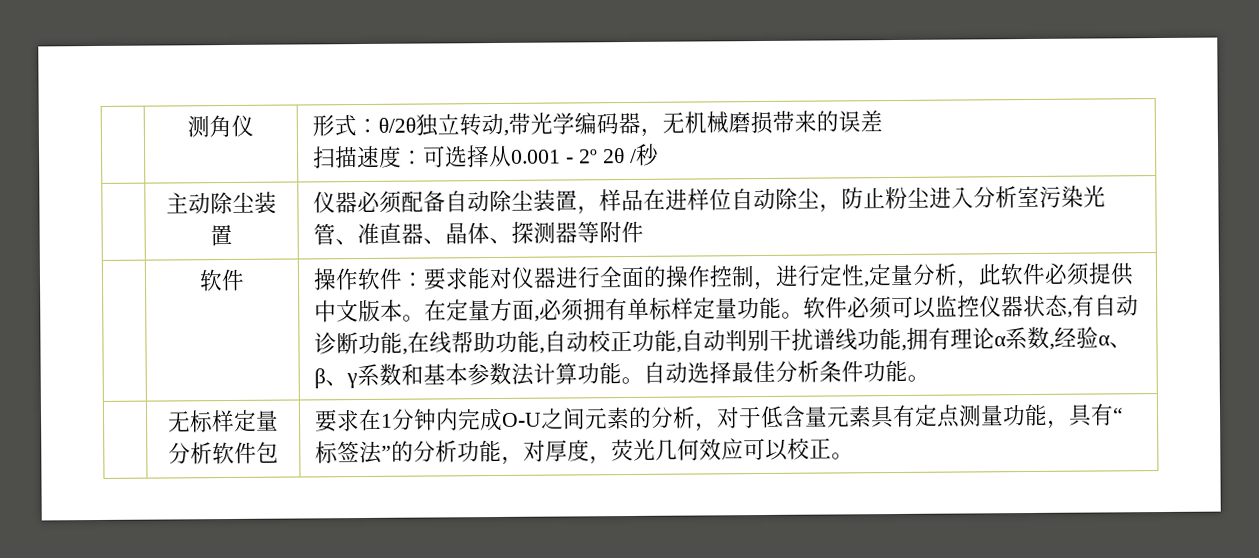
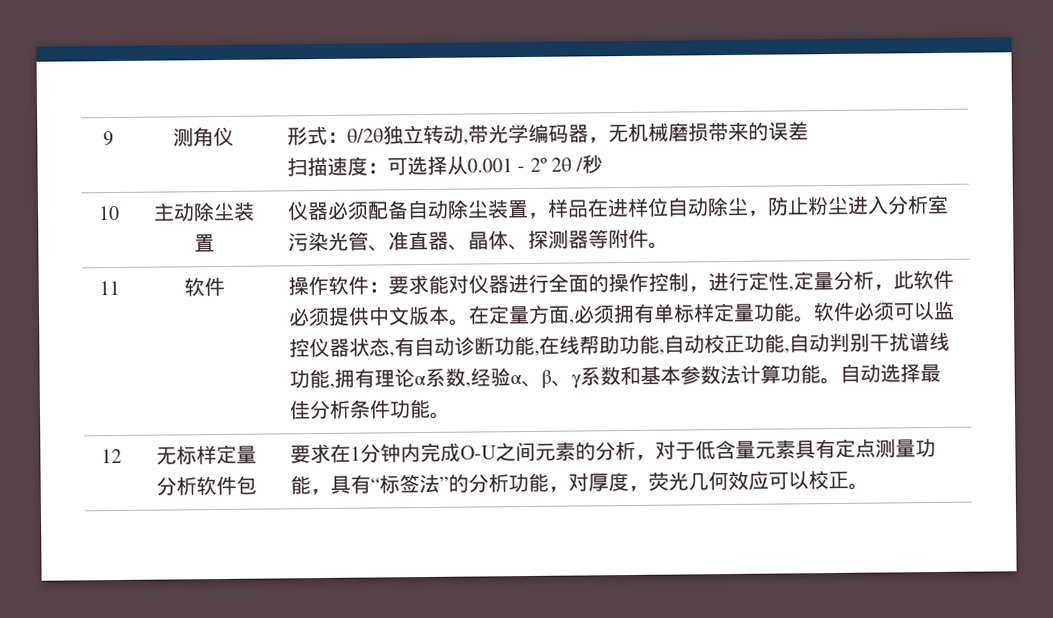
- | 测角仪 | 形式：θ/2θ独立转动,带光学编码器，无机械磨损带来的误差
+ 9 | 测角仪 | 形式：θ/2θ独立转动,带光学编码器，无机械磨损带来的误差
- | 主动除尘装置 | 仪器必须配备自动除尘装置，样品在进样位自动除尘，防止粉尘进入分析室污染光管、准直器、晶体、探测器等附件
+ 10 | 主动除尘装置 | 仪器必须配备自动除尘装置，样品在进样位自动除尘，防止粉尘进入分析室污染光管、准直器、晶体、探测器等附件。
+ 11
- | 无标样定量分析软件包 | 要求在1分钟内完成O-U之间元素的分析，对于低含量元素具有定点测量功能，具有“标签法”的分析功能，对厚度，荧光几何效应可以校正。
+ 12 | 无标样定量分析软件包 | 要求在1分钟内完成O-U之间元素的分析，对于低含量元素具有定点测量功能，具有“标签法”的分析功能，对厚度，荧光几何效应可以校正。

